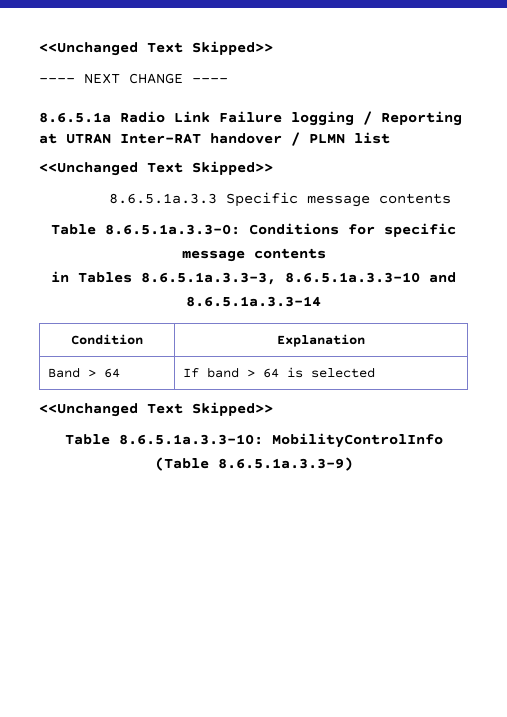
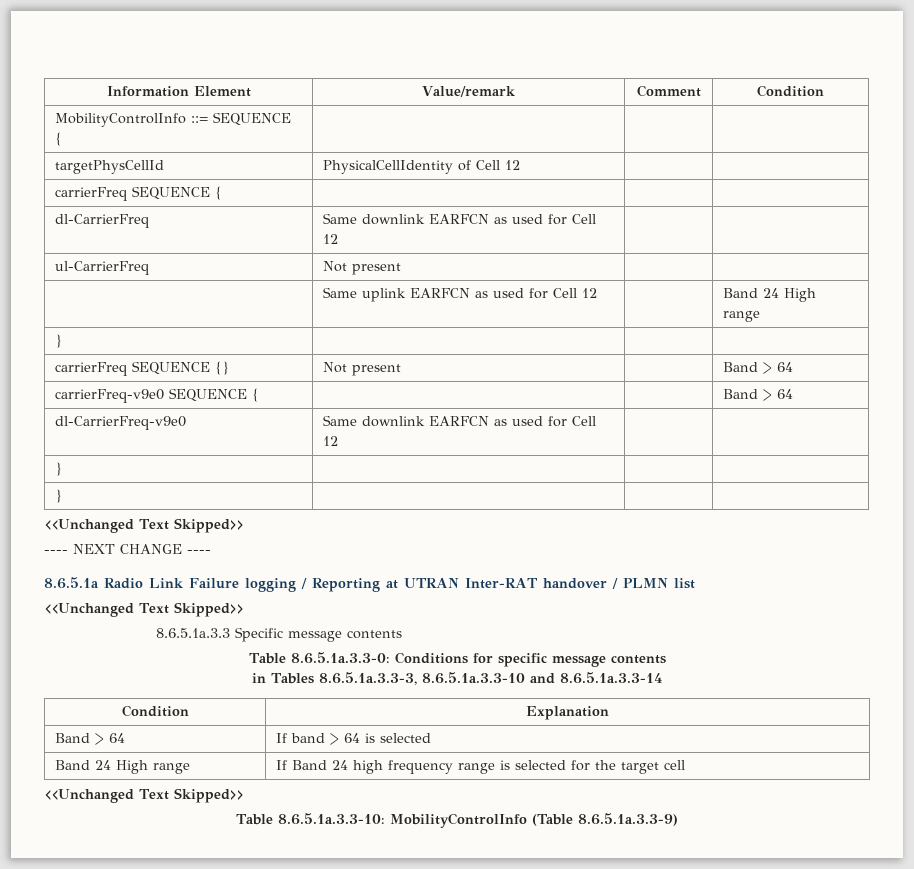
+ Information Element | Value/remark | Comment | Condition
+ MobilityControlInfo ::= SEQUENCE { | | |
+ targetPhysCellId | PhysicalCellIdentity of Cell 12 | |
+ carrierFreq SEQUENCE { | | |
+ dl-CarrierFreq | Same downlink EARFCN as used for Cell 12 | |
+ ul-CarrierFreq | Not present | |
+ | Same uplink EARFCN as used for Cell 12 | | Band 24 High range
+ } | | |
+ carrierFreq SEQUENCE {} | Not present | | Band > 64
+ carrierFreq-v9e0 SEQUENCE { | | | Band > 64
+ dl-CarrierFreq-v9e0 | Same downlink EARFCN as used for Cell 12 | |
+ } | | |
+ } | | |
+ Band 24 High range | If Band 24 high frequency range is selected for the target cell

